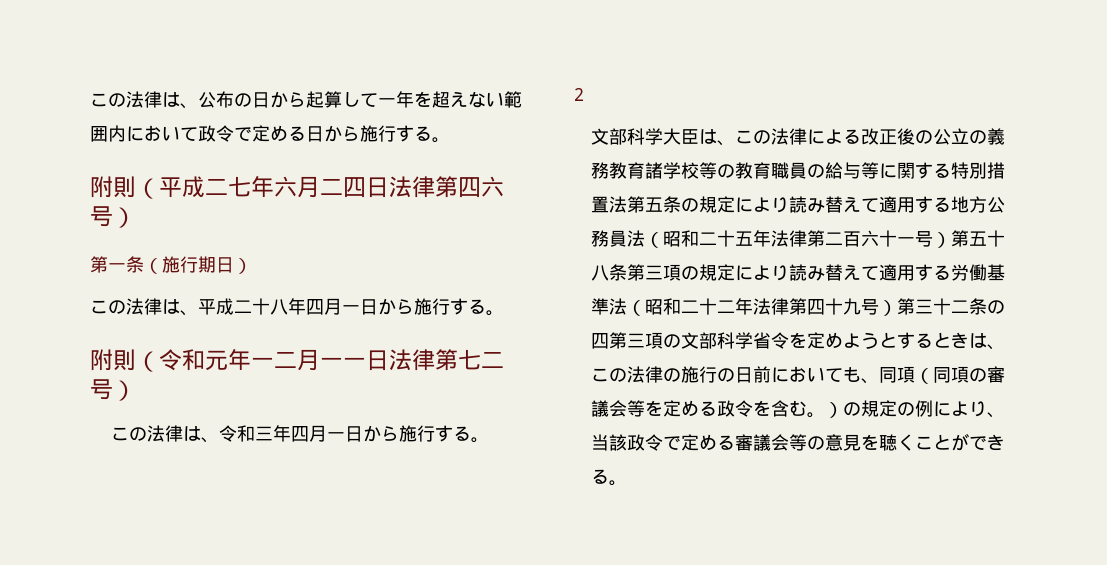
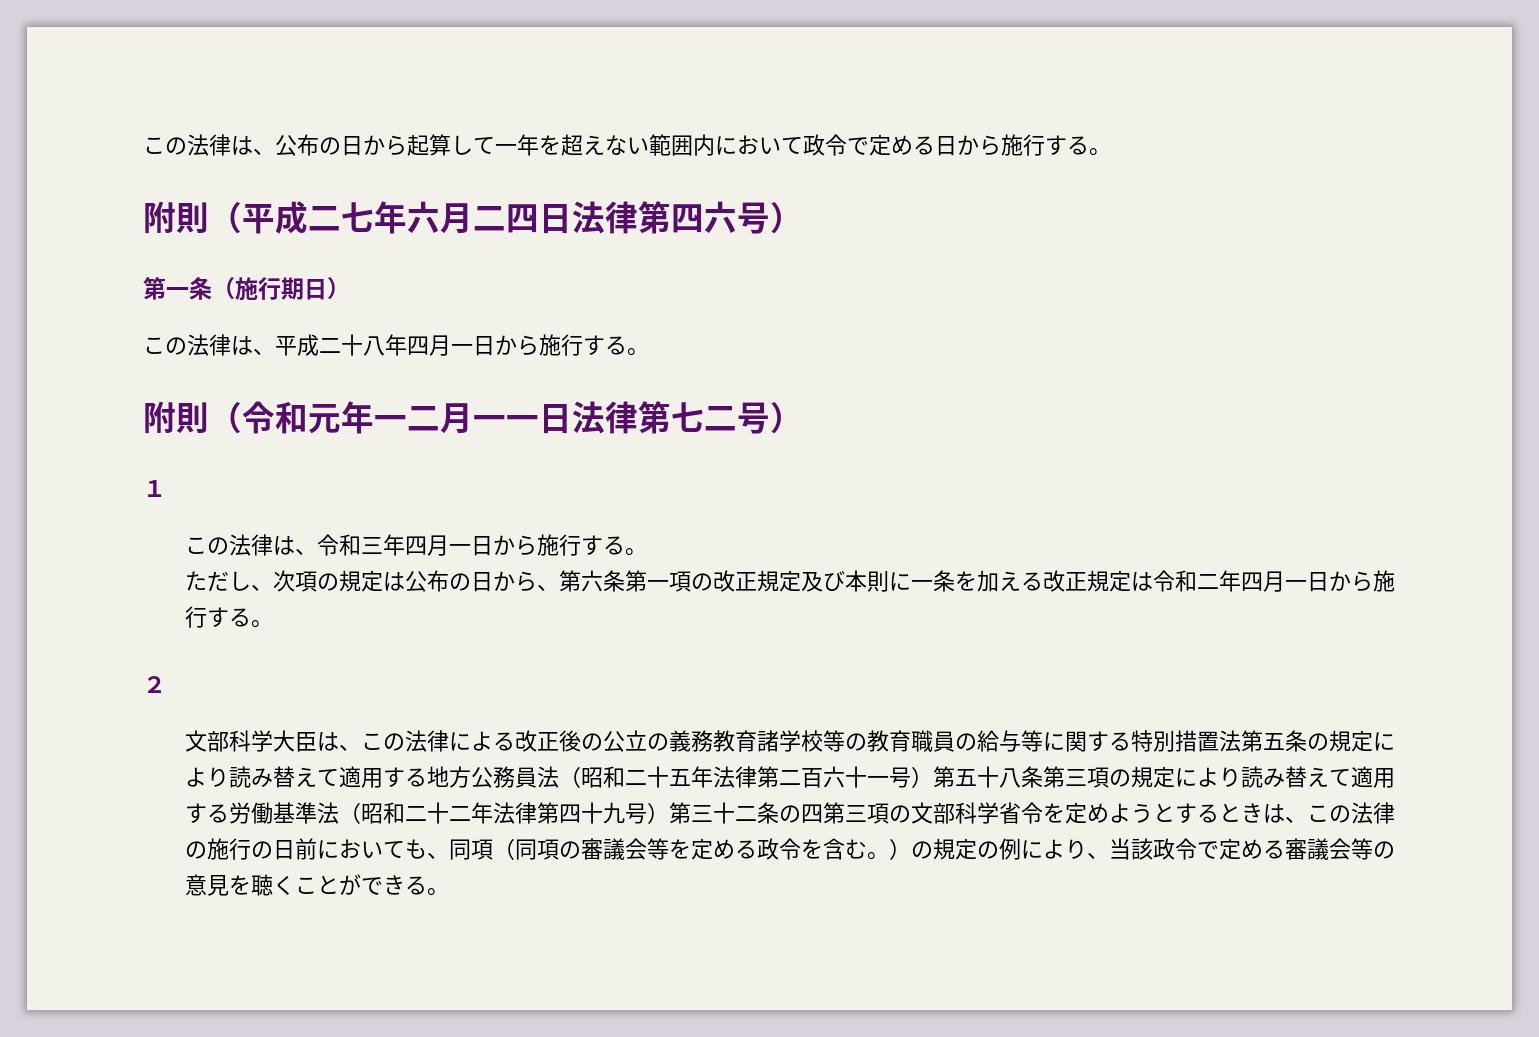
+ １
+ ただし、次項の規定は公布の日から、第六条第一項の改正規定及び本則に一条を加える改正規定は令和二年四月一日から施行する。

